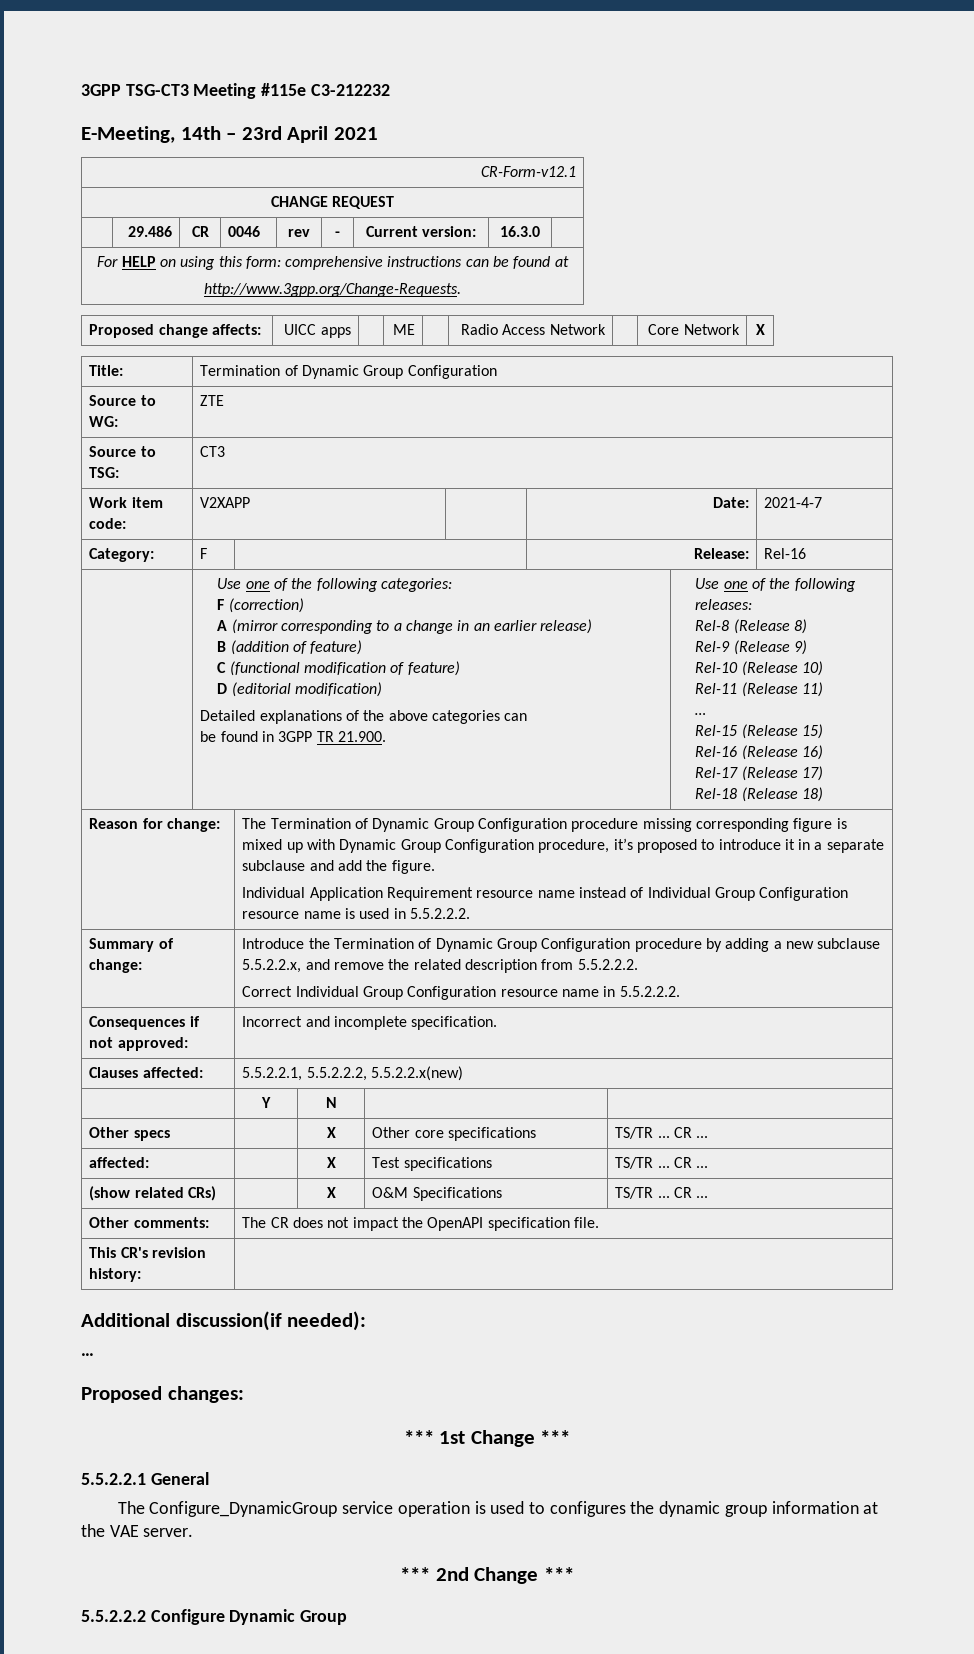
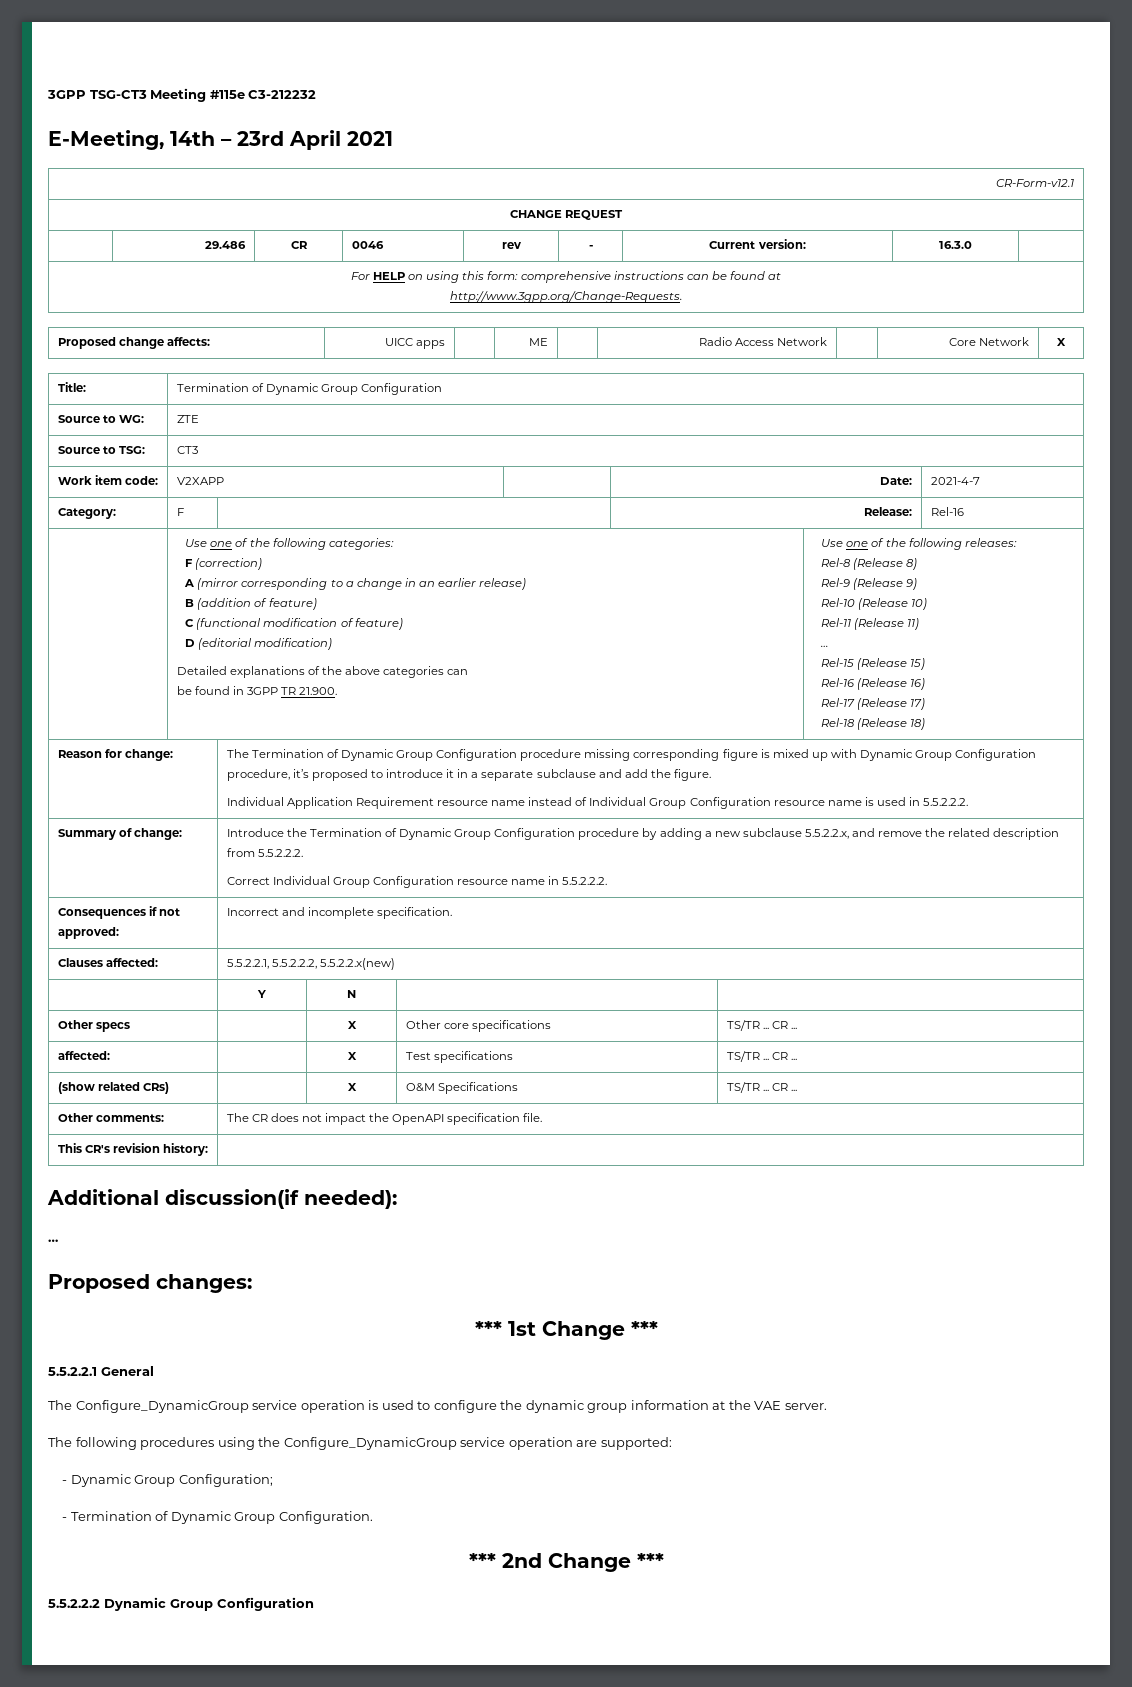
- The Configure_DynamicGroup service operation is used to configures the dynamic group information at the VAE server.
+ The Configure_DynamicGroup service operation is used to configure the dynamic group information at the VAE server.
+ The following procedures using the Configure_DynamicGroup service operation are supported:
+ - Dynamic Group Configuration;
+ - Termination of Dynamic Group Configuration.
- 5.5.2.2.2 Configure Dynamic Group
+ 5.5.2.2.2 Dynamic Group Configuration

